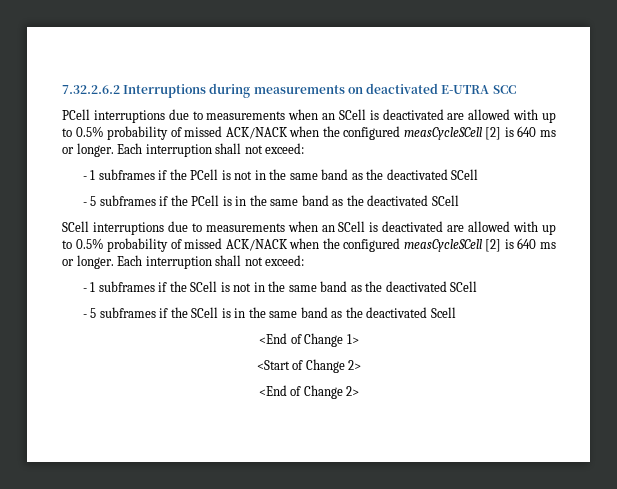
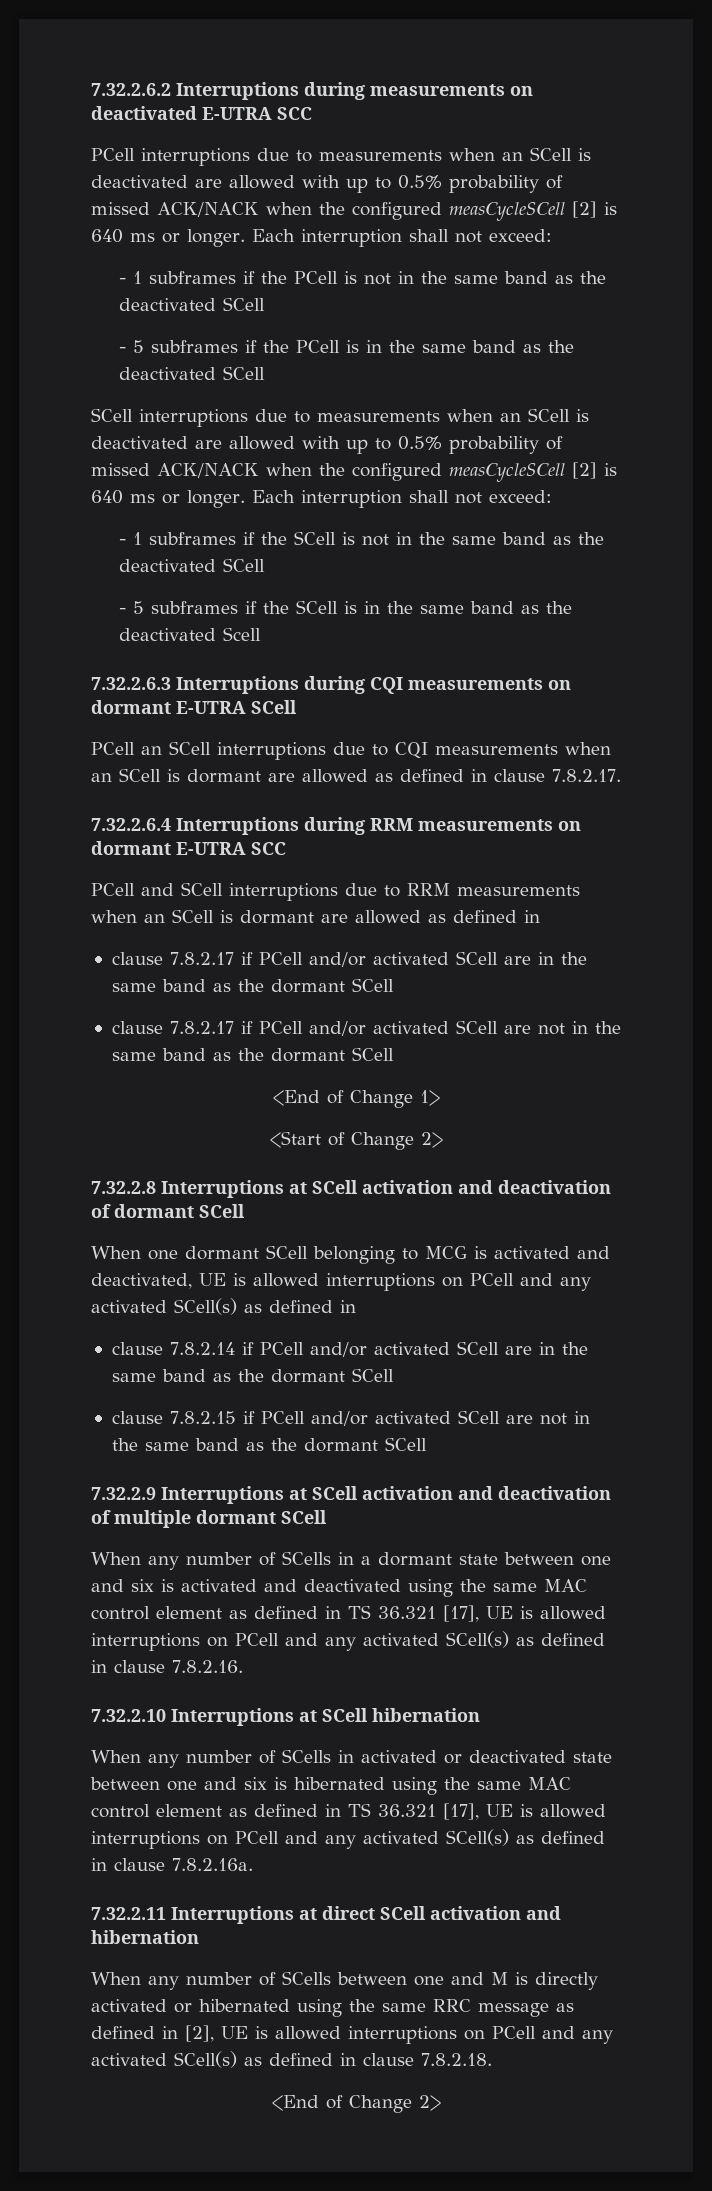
+ 7.32.2.6.3 Interruptions during CQI measurements on dormant E-UTRA SCell
+ PCell an SCell interruptions due to CQI measurements when an SCell is dormant are allowed as defined in clause 7.8.2.17.
+ 7.32.2.6.4 Interruptions during RRM measurements on dormant E-UTRA SCC
+ PCell and SCell interruptions due to RRM measurements when an SCell is dormant are allowed as defined in
+ clause 7.8.2.17 if PCell and/or activated SCell are in the same band as the dormant SCell
+ clause 7.8.2.17 if PCell and/or activated SCell are not in the same band as the dormant SCell
+ 7.32.2.8 Interruptions at SCell activation and deactivation of dormant SCell
+ When one dormant SCell belonging to MCG is activated and deactivated, UE is allowed interruptions on PCell and any activated SCell(s) as defined in
+ clause 7.8.2.14 if PCell and/or activated SCell are in the same band as the dormant SCell
+ clause 7.8.2.15 if PCell and/or activated SCell are not in the same band as the dormant SCell
+ 7.32.2.9 Interruptions at SCell activation and deactivation of multiple dormant SCell
+ When any number of SCells in a dormant state between one and six is activated and deactivated using the same MAC control element as defined in TS 36.321 [17], UE is allowed interruptions on PCell and any activated SCell(s) as defined in clause 7.8.2.16.
+ 7.32.2.10 Interruptions at SCell hibernation
+ When any number of SCells in activated or deactivated state between one and six is hibernated using the same MAC control element as defined in TS 36.321 [17], UE is allowed interruptions on PCell and any activated SCell(s) as defined in clause 7.8.2.16a.
+ 7.32.2.11 Interruptions at direct SCell activation and hibernation
+ When any number of SCells between one and M is directly activated or hibernated using the same RRC message as defined in [2], UE is allowed interruptions on PCell and any activated SCell(s) as defined in clause 7.8.2.18.

